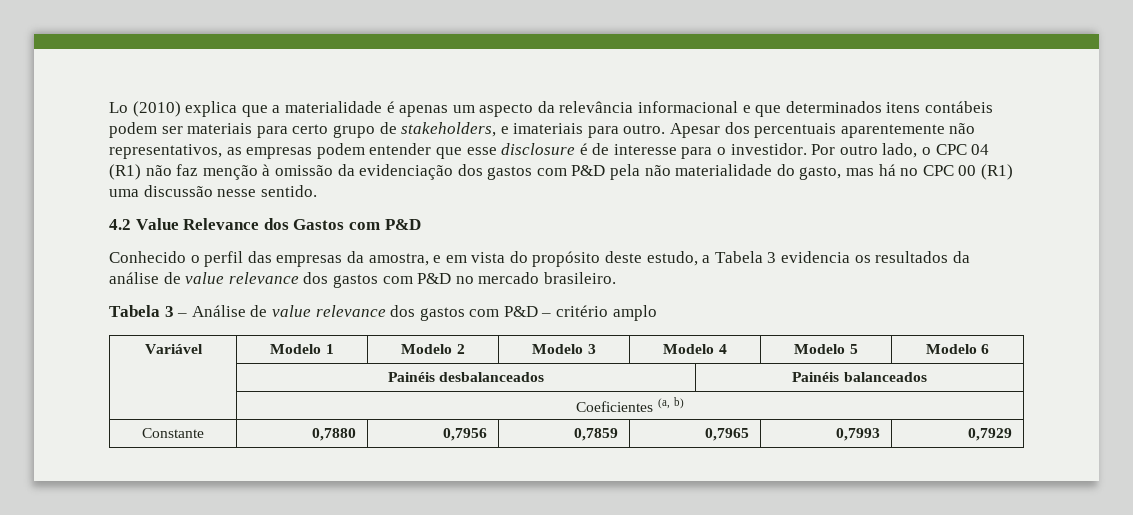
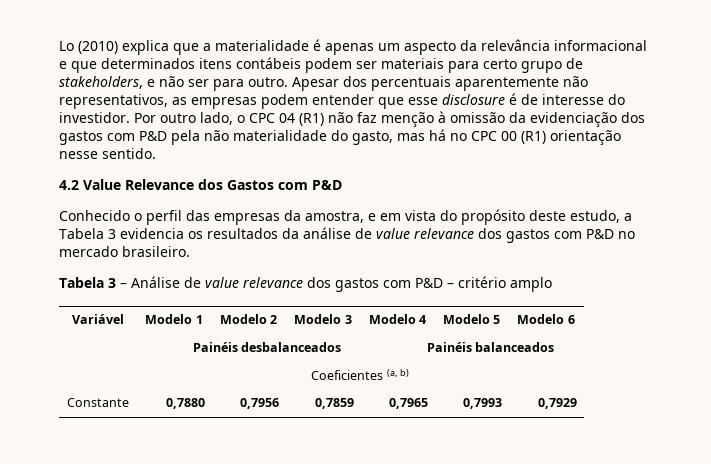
- Lo (2010) explica que a materialidade é apenas um aspecto da relevância informacional e que determinados itens contábeis podem ser materiais para certo grupo de stakeholders, e imateriais para outro.
+ Lo (2010) explica que a materialidade é apenas um aspecto da relevância informacional e que determinados itens contábeis podem ser materiais para certo grupo de stakeholders, e não ser para outro.
- Apesar dos percentuais aparentemente não representativos, as empresas podem entender que esse disclosure é de interesse para o investidor.
+ Apesar dos percentuais aparentemente não representativos, as empresas podem entender que esse disclosure é de interesse do investidor.
- Por outro lado, o CPC 04 (R1) não faz menção à omissão da evidenciação dos gastos com P&D pela não materialidade do gasto, mas há no CPC 00 (R1) uma discussão nesse sentido.
+ Por outro lado, o CPC 04 (R1) não faz menção à omissão da evidenciação dos gastos com P&D pela não materialidade do gasto, mas há no CPC 00 (R1) orientação nesse sentido.

